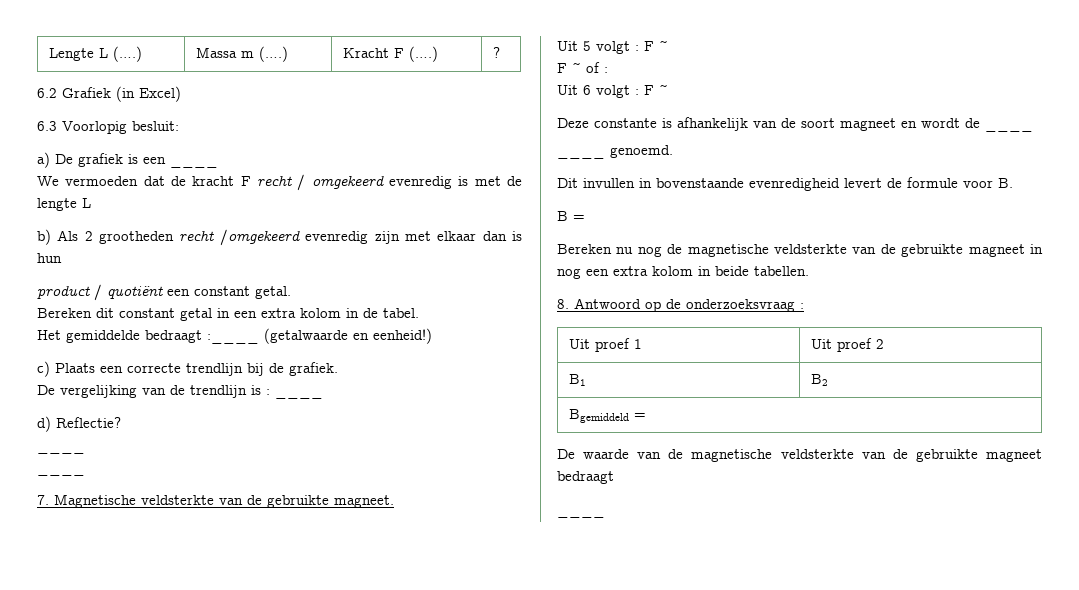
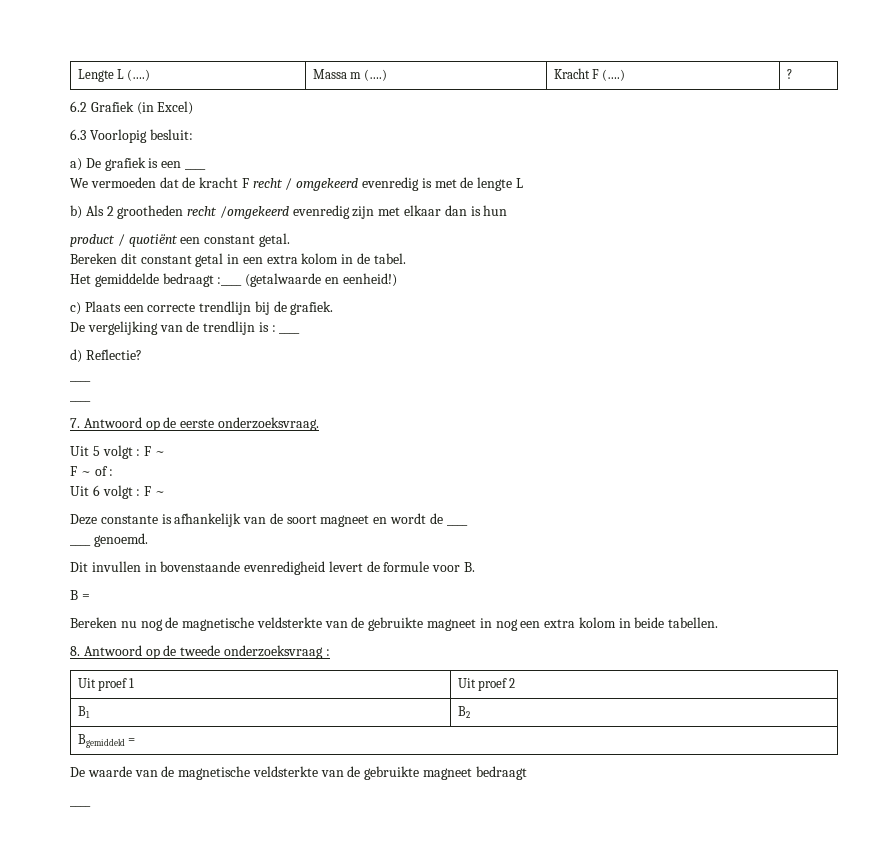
- 7. Magnetische veldsterkte van de gebruikte magneet.
+ 7. Antwoord op de eerste onderzoeksvraag.
- 8. Antwoord op de onderzoeksvraag :
+ 8. Antwoord op de tweede onderzoeksvraag :

